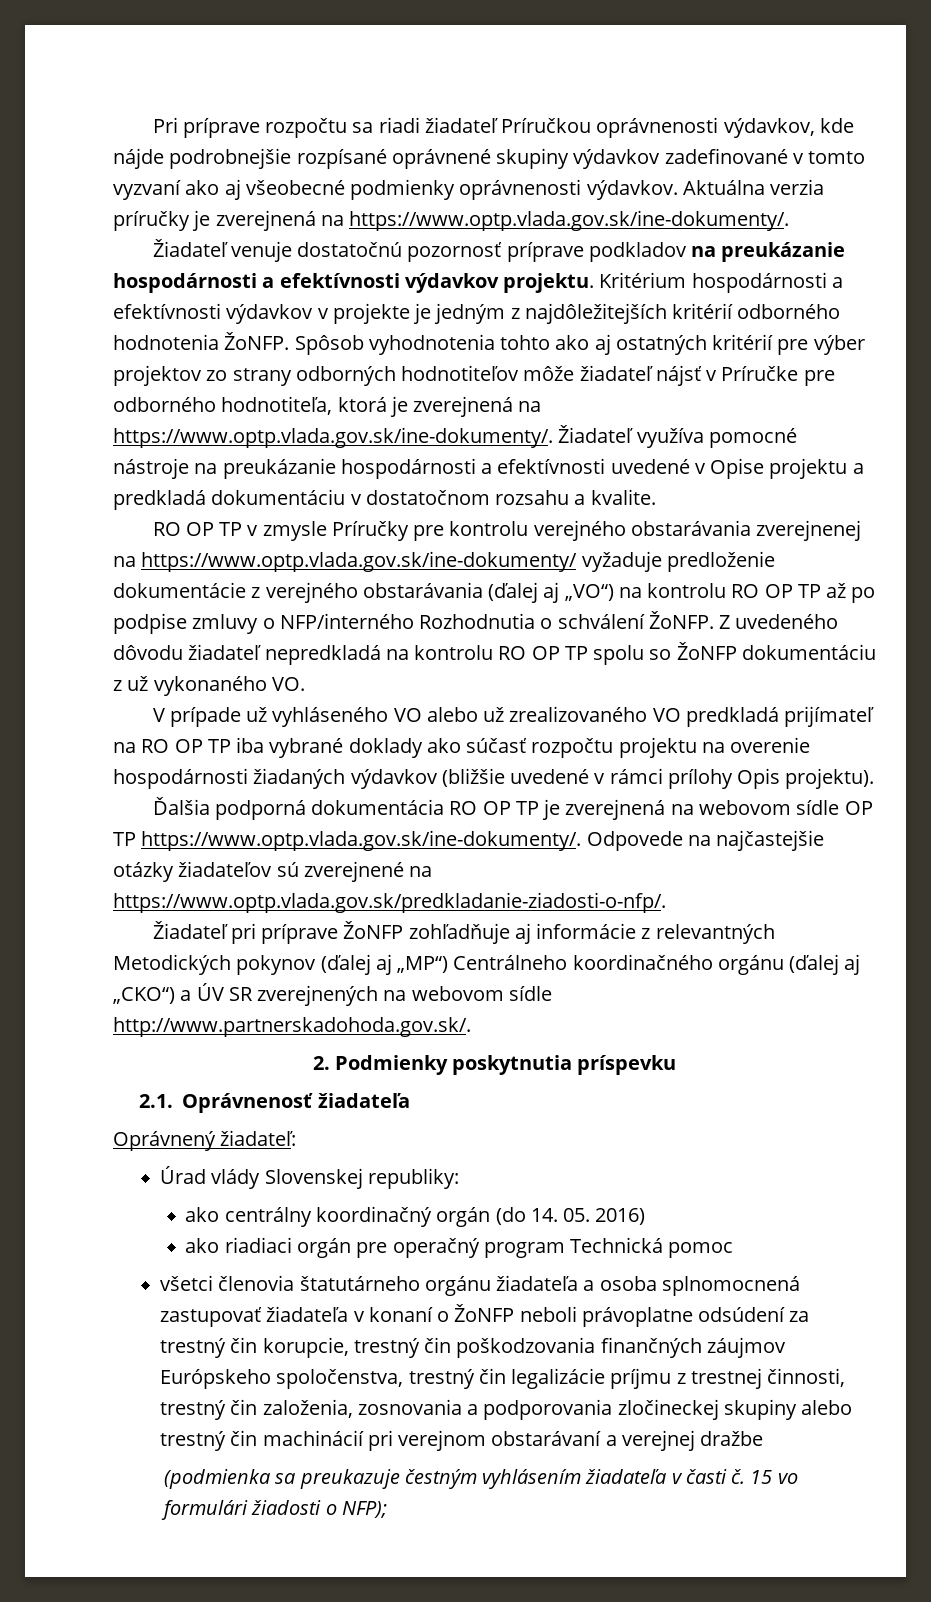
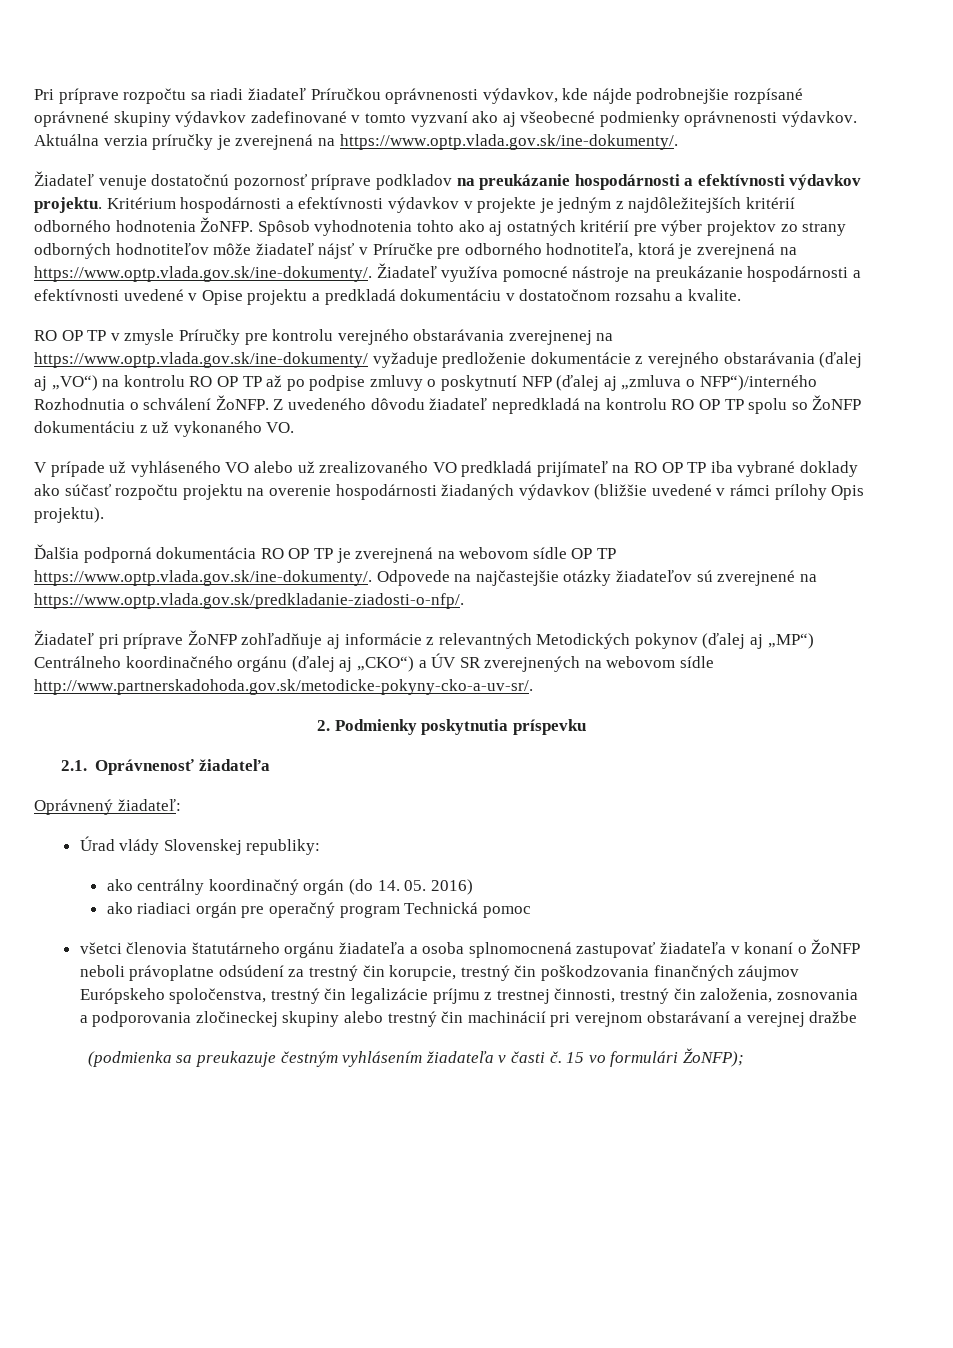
- RO OP TP v zmysle Príručky pre kontrolu verejného obstarávania zverejnenej na https://www.optp.vlada.gov.sk/ine-dokumenty/ vyžaduje predloženie dokumentácie z verejného obstarávania (ďalej aj „VO“) na kontrolu RO OP TP až po podpise zmluvy o NFP/interného Rozhodnutia o schválení ŽoNFP.
+ RO OP TP v zmysle Príručky pre kontrolu verejného obstarávania zverejnenej na https://www.optp.vlada.gov.sk/ine-dokumenty/ vyžaduje predloženie dokumentácie z verejného obstarávania (ďalej aj „VO“) na kontrolu RO OP TP až po podpise zmluvy o poskytnutí NFP (ďalej aj „zmluva o NFP“)/interného Rozhodnutia o schválení ŽoNFP.
- Žiadateľ pri príprave ŽoNFP zohľadňuje aj informácie z relevantných Metodických pokynov (ďalej aj „MP“) Centrálneho koordinačného orgánu (ďalej aj „CKO“) a ÚV SR zverejnených na webovom sídle http://www.partnerskadohoda.gov.sk/.
+ Žiadateľ pri príprave ŽoNFP zohľadňuje aj informácie z relevantných Metodických pokynov (ďalej aj „MP“) Centrálneho koordinačného orgánu (ďalej aj „CKO“) a ÚV SR zverejnených na webovom sídle http://www.partnerskadohoda.gov.sk/metodicke-pokyny-cko-a-uv-sr/.
- 15 vo formulári žiadosti o NFP);
+ 15 vo formulári ŽoNFP);

